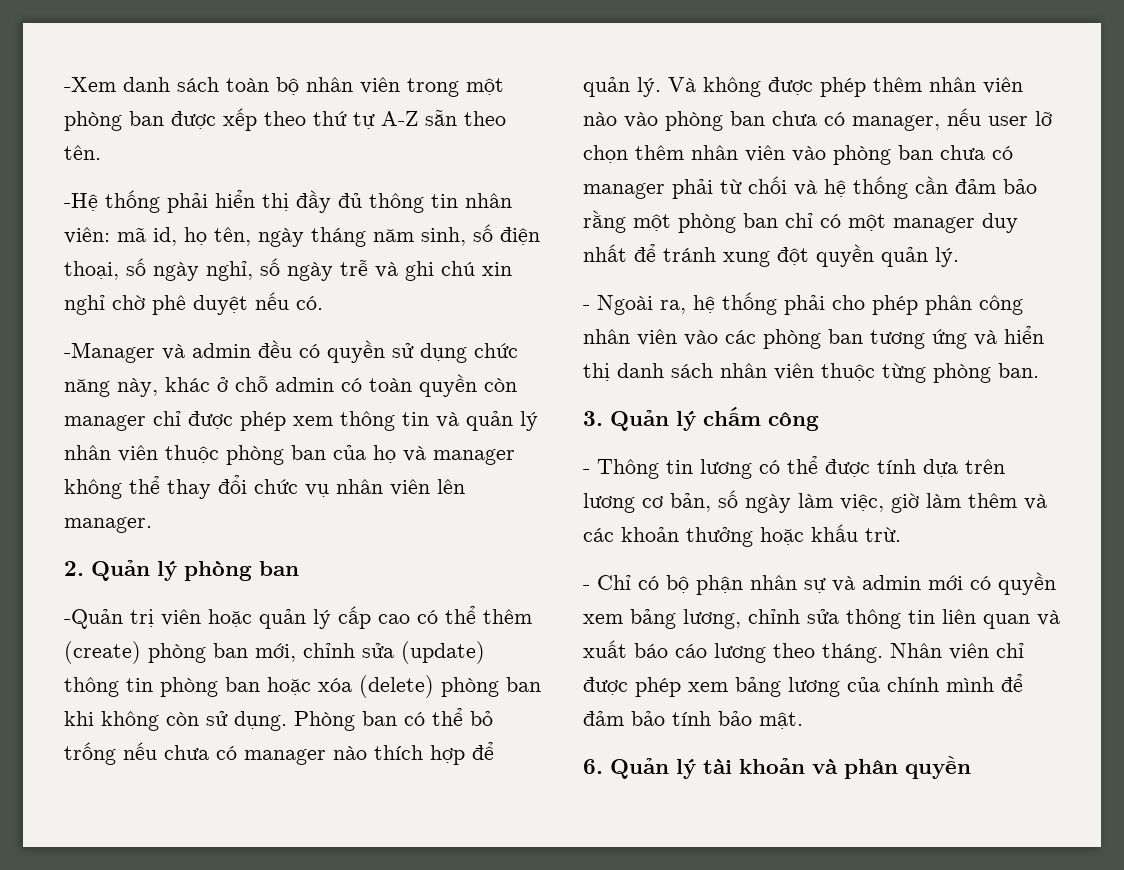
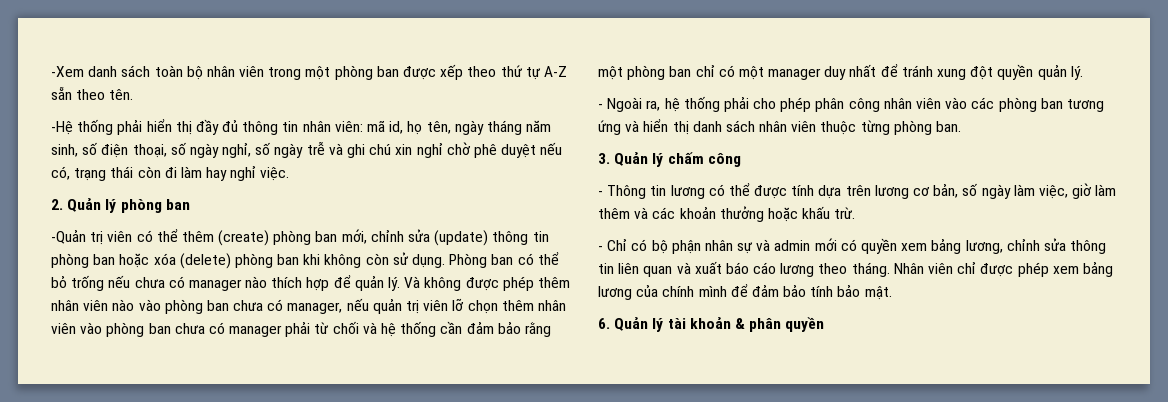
- -Hệ thống phải hiển thị đầy đủ thông tin nhân viên: mã id, họ tên, ngày tháng năm sinh, số điện thoại, số ngày nghỉ, số ngày trễ và ghi chú xin nghỉ chờ phê duyệt nếu có.
- -Manager và admin đều có quyền sử dụng chức năng này, khác ở chỗ admin có toàn quyền còn manager chỉ được phép xem thông tin và quản lý nhân viên thuộc phòng ban của họ và manager không thể thay đổi chức vụ nhân viên lên manager.
+ -Hệ thống phải hiển thị đầy đủ thông tin nhân viên: mã id, họ tên, ngày tháng năm sinh, số điện thoại, số ngày nghỉ, số ngày trễ và ghi chú xin nghỉ chờ phê duyệt nếu có, trạng thái còn đi làm hay nghỉ việc.
- -Quản trị viên hoặc quản lý cấp cao có thể thêm (create) phòng ban mới, chỉnh sửa (update) thông tin phòng ban hoặc xóa (delete) phòng ban khi không còn sử dụng.
+ -Quản trị viên có thể thêm (create) phòng ban mới, chỉnh sửa (update) thông tin phòng ban hoặc xóa (delete) phòng ban khi không còn sử dụng.
- Và không được phép thêm nhân viên nào vào phòng ban chưa có manager, nếu user lỡ chọn thêm nhân viên vào phòng ban chưa có manager phải từ chối và hệ thống cần đảm bảo rằng một phòng ban chỉ có một manager duy nhất để tránh xung đột quyền quản lý.
+ Và không được phép thêm nhân viên nào vào phòng ban chưa có manager, nếu quản trị viên lỡ chọn thêm nhân viên vào phòng ban chưa có manager phải từ chối và hệ thống cần đảm bảo rằng một phòng ban chỉ có một manager duy nhất để tránh xung đột quyền quản lý.
- 6. Quản lý tài khoản và phân quyền
+ 6. Quản lý tài khoản & phân quyền

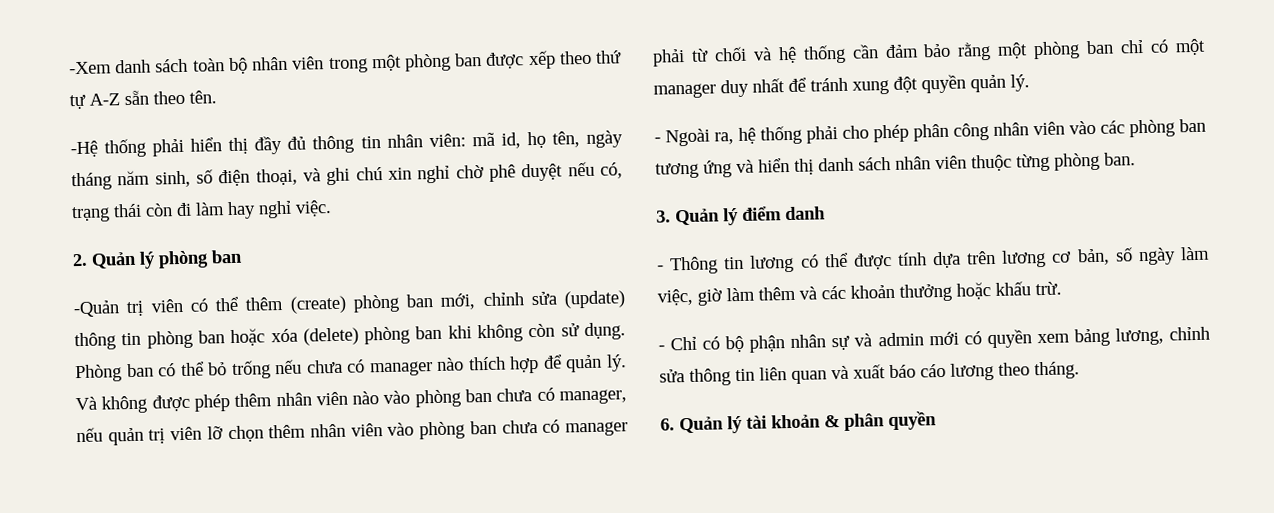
- -Hệ thống phải hiển thị đầy đủ thông tin nhân viên: mã id, họ tên, ngày tháng năm sinh, số điện thoại, số ngày nghỉ, số ngày trễ và ghi chú xin nghỉ chờ phê duyệt nếu có, trạng thái còn đi làm hay nghỉ việc.
+ -Hệ thống phải hiển thị đầy đủ thông tin nhân viên: mã id, họ tên, ngày tháng năm sinh, số điện thoại, và ghi chú xin nghỉ chờ phê duyệt nếu có, trạng thái còn đi làm hay nghỉ việc.
- 3. Quản lý chấm công
+ 3. Quản lý điểm danh
- Nhân viên chỉ được phép xem bảng lương của chính mình để đảm bảo tính bảo mật.

